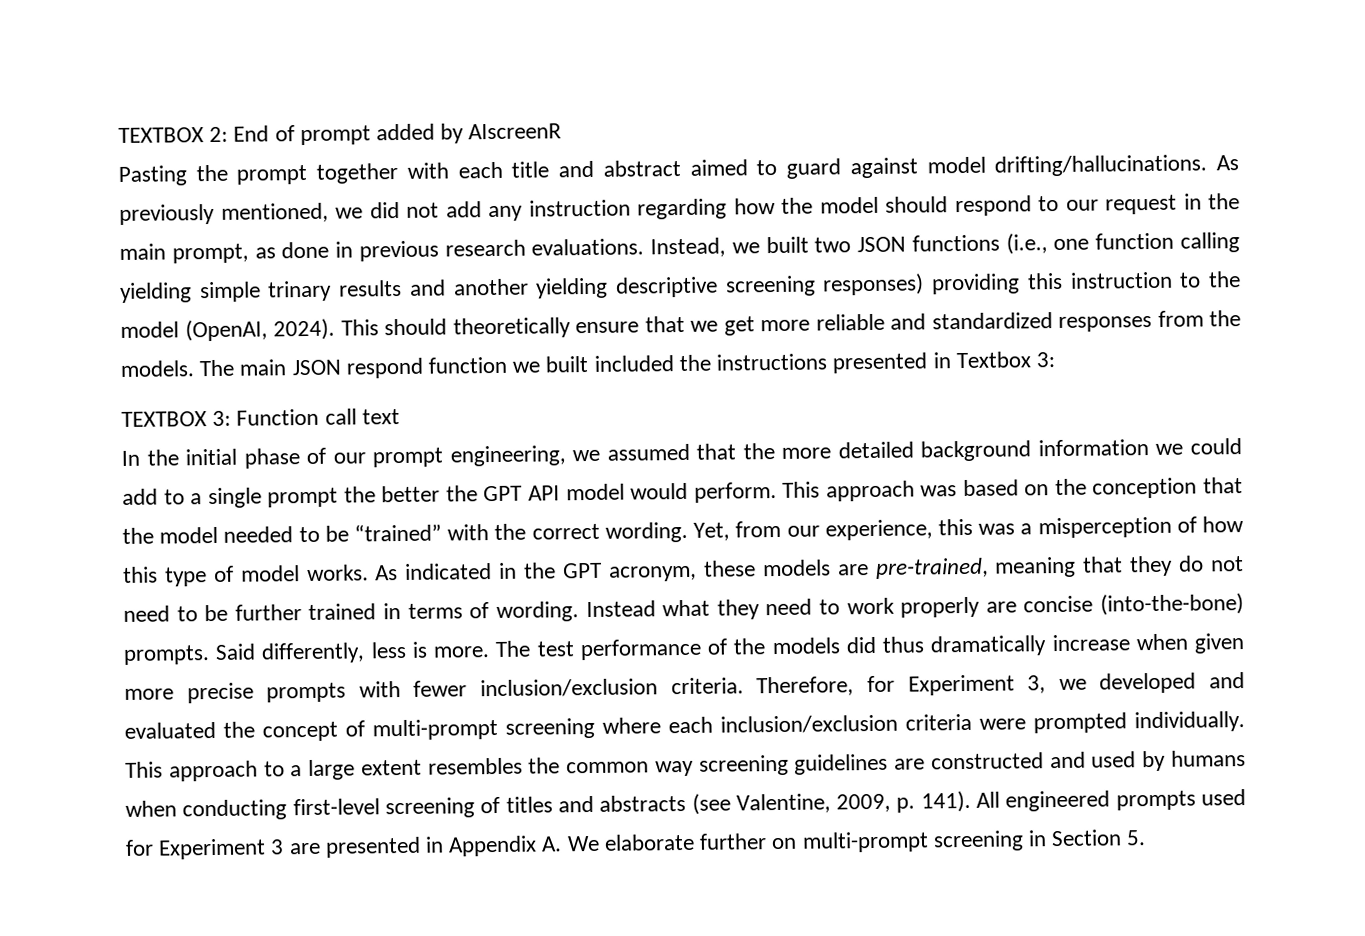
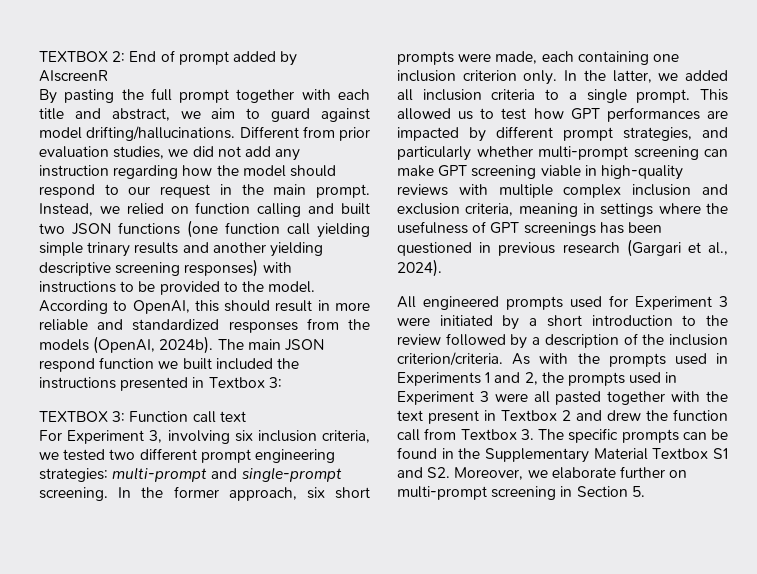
- Pasting the prompt together with each title and abstract aimed to guard against model drifting/hallucinations.
+ By pasting the full prompt together with each title and abstract, we aim to guard against model drifting/hallucinations.
- As previously mentioned, we did not add any instruction regarding how the model should respond to our request in the main prompt, as done in previous research evaluations. Instead, we built two JSON functions (i.e., one function calling yielding simple trinary results and another yielding descriptive screening responses) providing this instruction to the model (OpenAI, 2024). This should theoretically ensure that we get more reliable and standardized responses from the models.
+ Different from prior evaluation studies, we did not add any instruction regarding how the model should respond to our request in the main prompt. Instead, we relied on function calling and built two JSON functions (one function call yielding simple trinary results and another yielding descriptive screening responses) with instructions to be provided to the model. According to OpenAI, this should result in more reliable and standardized responses from the models (OpenAI, 2024b).
- In the initial phase of our prompt engineering, we assumed that the more detailed background information we could add to a single prompt the better the GPT API model would perform. This approach was based on the conception that the model needed to be “trained” with the correct wording. Yet, from our experience, this was a misperception of how this type of model works. As indicated in the GPT acronym, these models are pre-trained, meaning that they do not need to be further trained in terms of wording. Instead what they need to work properly are concise (into-the-bone) prompts. Said differently, less is more. The test performance of the models did thus dramatically increase when given more precise prompts with fewer inclusion/exclusion criteria. Therefore, for Experiment 3, we developed and evaluated the concept of multi-prompt screening where each inclusion/exclusion criteria were prompted individually. This approach to a large extent resembles the common way screening guidelines are constructed and used by humans when conducting first-level screening of titles and abstracts (see Valentine, 2009, p. 141). All engineered prompts used for Experiment 3 are presented in Appendix A. We elaborate further on multi-prompt screening in Section 5.
+ For Experiment 3, involving six inclusion criteria, we tested two different prompt engineering strategies: multi-prompt and single-prompt screening. In the former approach, six short prompts were made, each containing one inclusion criterion only. In the latter, we added all inclusion criteria to a single prompt. This allowed us to test how GPT performances are impacted by different prompt strategies, and particularly whether multi-prompt screening can make GPT screening viable in high-quality reviews with multiple complex inclusion and exclusion criteria, meaning in settings where the usefulness of GPT screenings has been questioned in previous research (Gargari et al., 2024).
+ All engineered prompts used for Experiment 3 were initiated by a short introduction to the review followed by a description of the inclusion criterion/criteria. As with the prompts used in Experiments 1 and 2, the prompts used in Experiment 3 were all pasted together with the text present in Textbox 2 and drew the function call from Textbox 3. The specific prompts can be found in the Supplementary Material Textbox S1 and S2. Moreover, we elaborate further on multi-prompt screening in Section 5.

